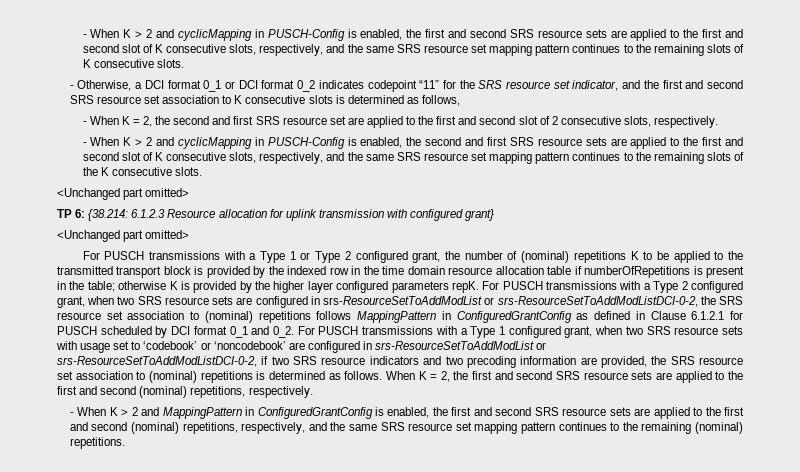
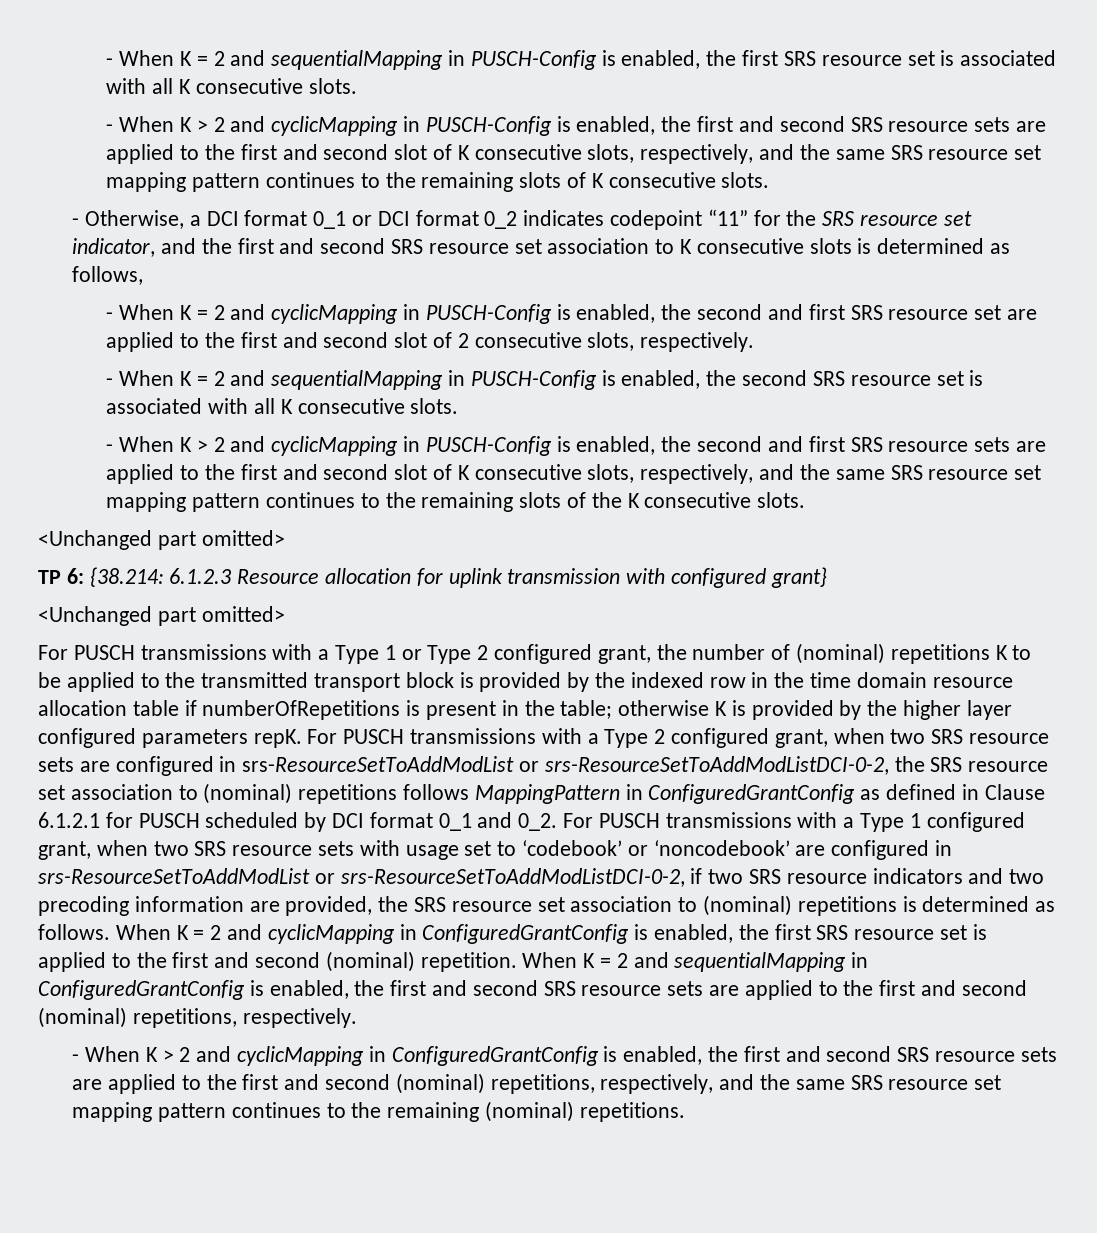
+ - When K = 2 and sequentialMapping in PUSCH-Config is enabled, the first SRS resource set is associated with all K consecutive slots.
- - When K = 2, the second and first SRS resource set are applied to the first and second slot of 2 consecutive slots, respectively.
+ - When K = 2 and cyclicMapping in PUSCH-Config is enabled, the second and first SRS resource set are applied to the first and second slot of 2 consecutive slots, respectively.
+ - When K = 2 and sequentialMapping in PUSCH-Config is enabled, the second SRS resource set is associated with all K consecutive slots.
- When K = 2, the first and second SRS resource sets are applied to the first and second (nominal) repetitions, respectively.
+ When K = 2 and cyclicMapping in ConfiguredGrantConfig is enabled, the first SRS resource set is applied to the first and second (nominal) repetition. When K = 2 and sequentialMapping in ConfiguredGrantConfig is enabled, the first and second SRS resource sets are applied to the first and second (nominal) repetitions, respectively.
- - When K > 2 and MappingPattern in ConfiguredGrantConfig is enabled, the first and second SRS resource sets are applied to the first and second (nominal) repetitions, respectively, and the same SRS resource set mapping pattern continues to the remaining (nominal) repetitions.
+ - When K > 2 and cyclicMapping in ConfiguredGrantConfig is enabled, the first and second SRS resource sets are applied to the first and second (nominal) repetitions, respectively, and the same SRS resource set mapping pattern continues to the remaining (nominal) repetitions.

